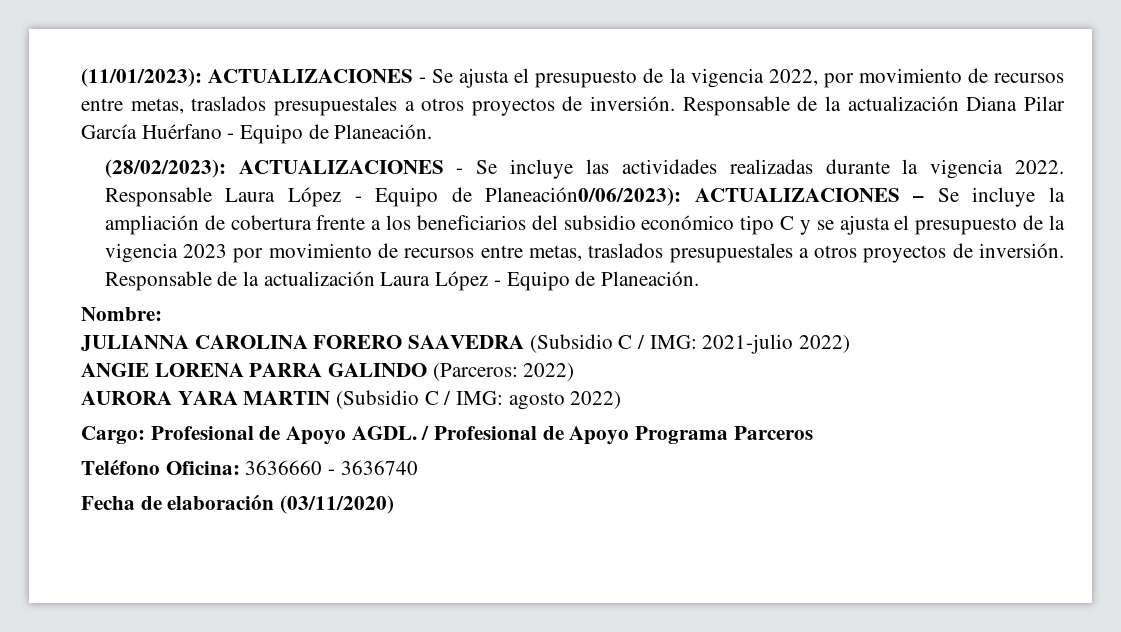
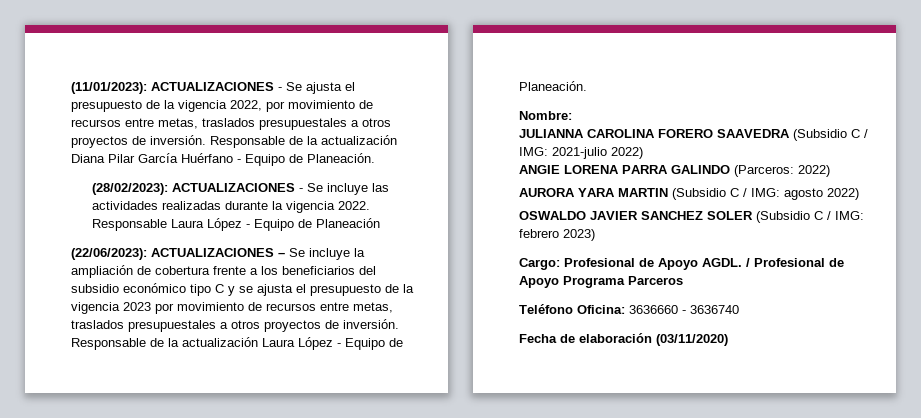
- Responsable Laura López - Equipo de Planeación0/06/2023): ACTUALIZACIONES – Se incluye la ampliación de cobertura frente a los beneficiarios del subsidio económico tipo C y se ajusta el presupuesto de la vigencia 2023 por movimiento de recursos entre metas, traslados presupuestales a otros proyectos de inversión.
+ Responsable Laura López - Equipo de Planeación
+ (22/06/2023): ACTUALIZACIONES – Se incluye la ampliación de cobertura frente a los beneficiarios del subsidio económico tipo C y se ajusta el presupuesto de la vigencia 2023 por movimiento de recursos entre metas, traslados presupuestales a otros proyectos de inversión.
+ OSWALDO JAVIER SANCHEZ SOLER (Subsidio C / IMG: febrero 2023)

